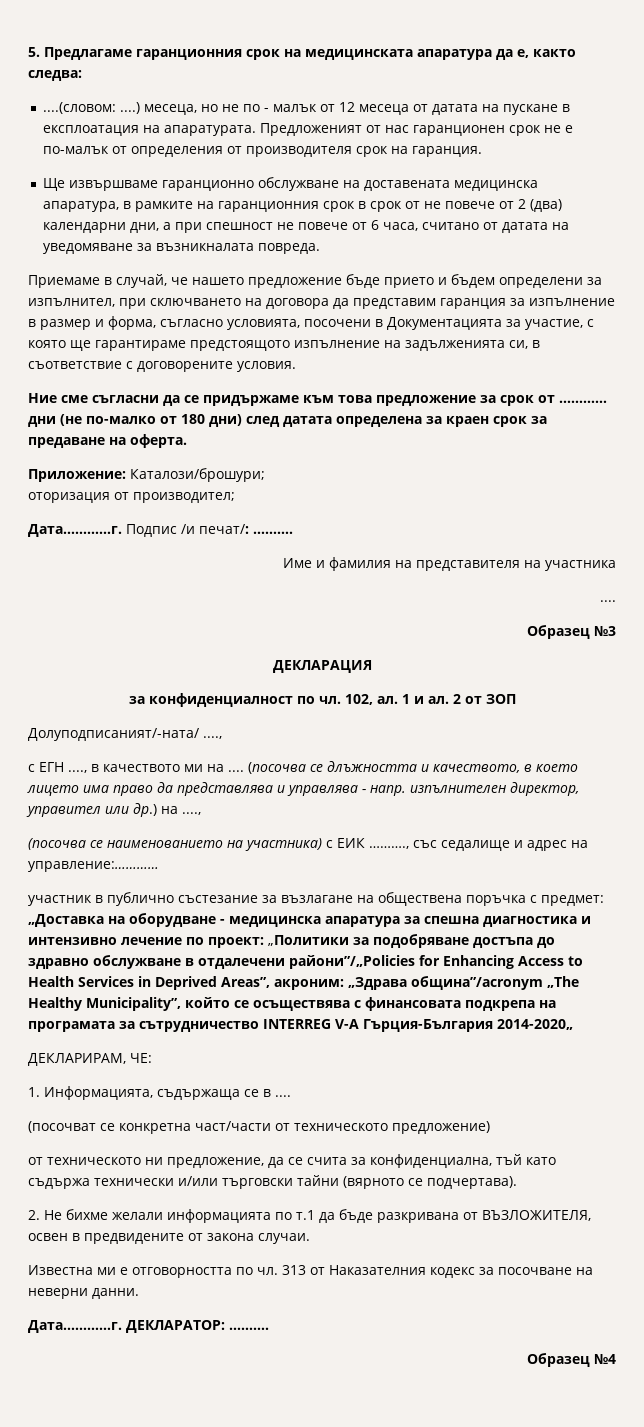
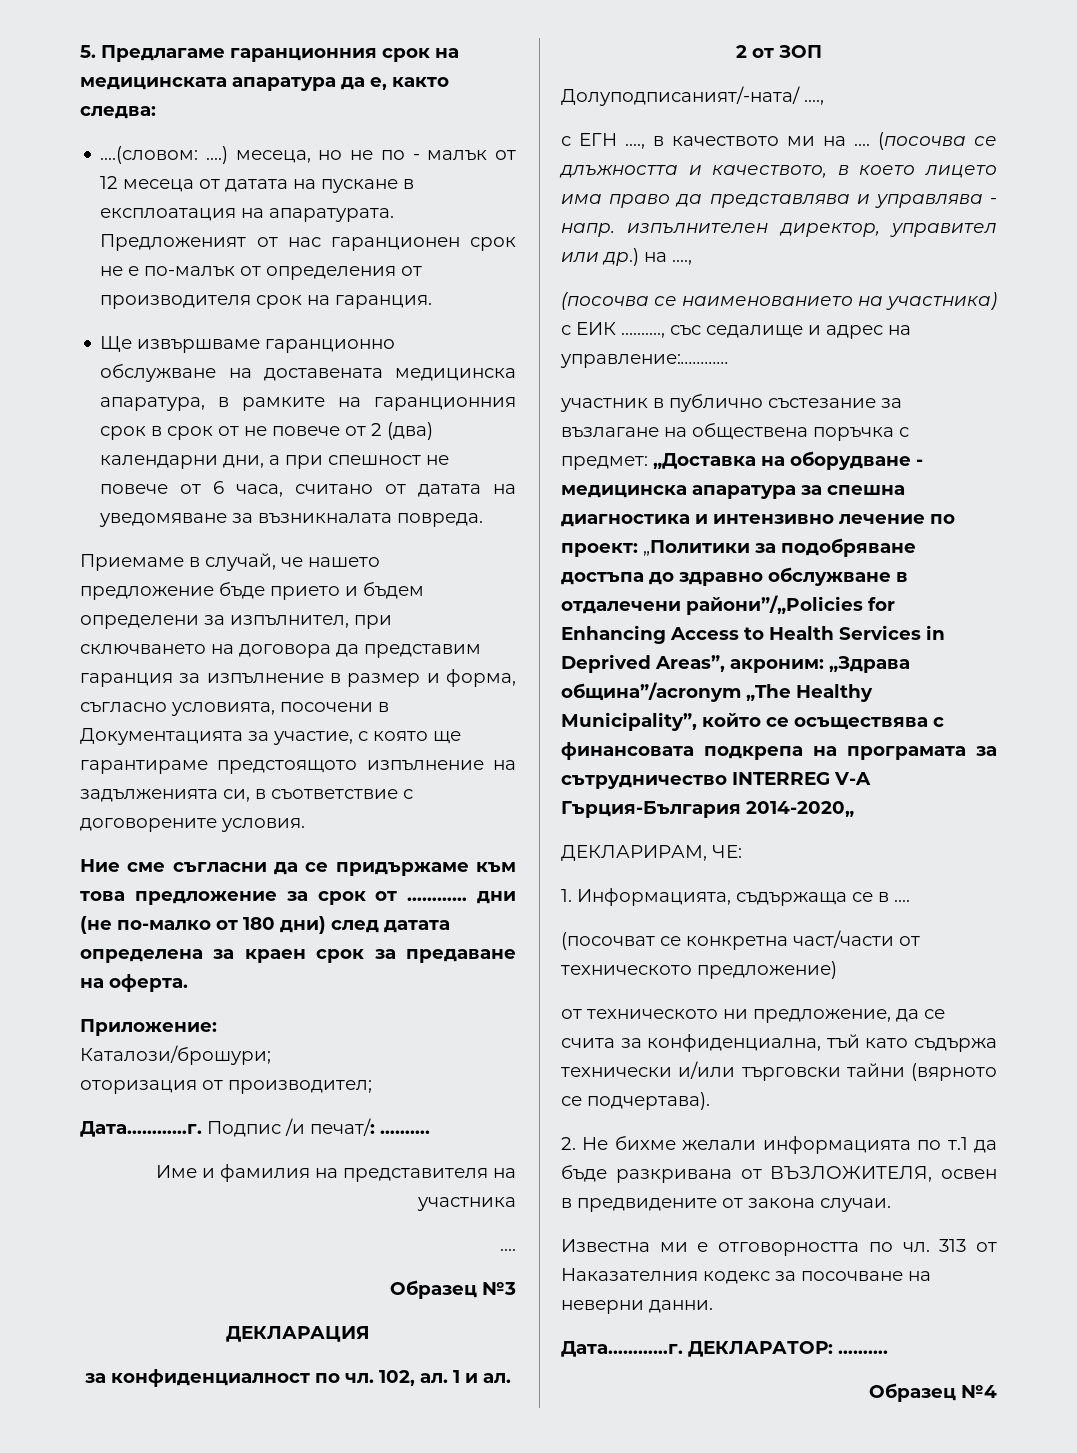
- Приложение: Каталози/брошури;
+ Приложение:
+ Каталози/брошури;

